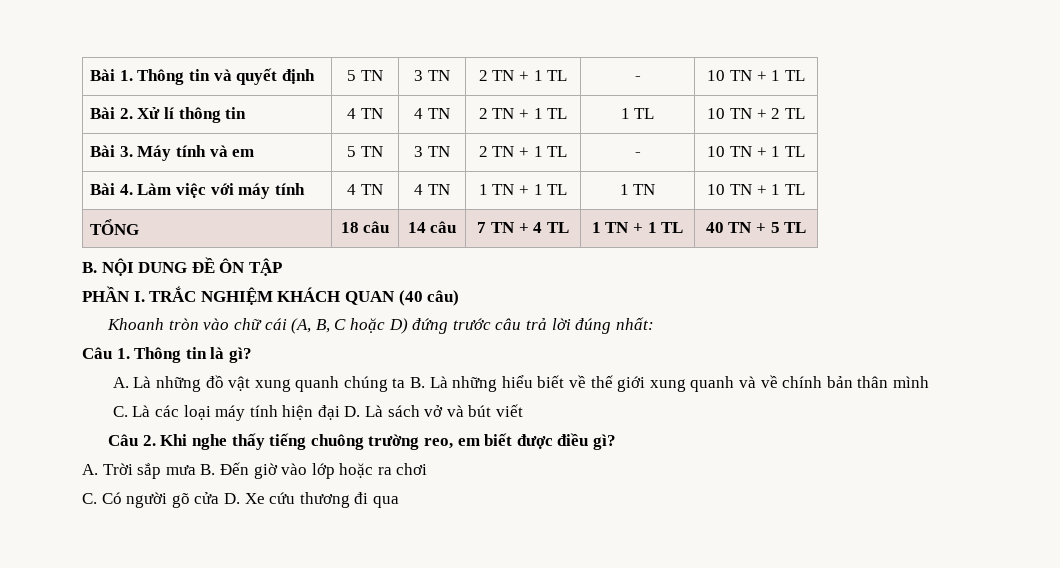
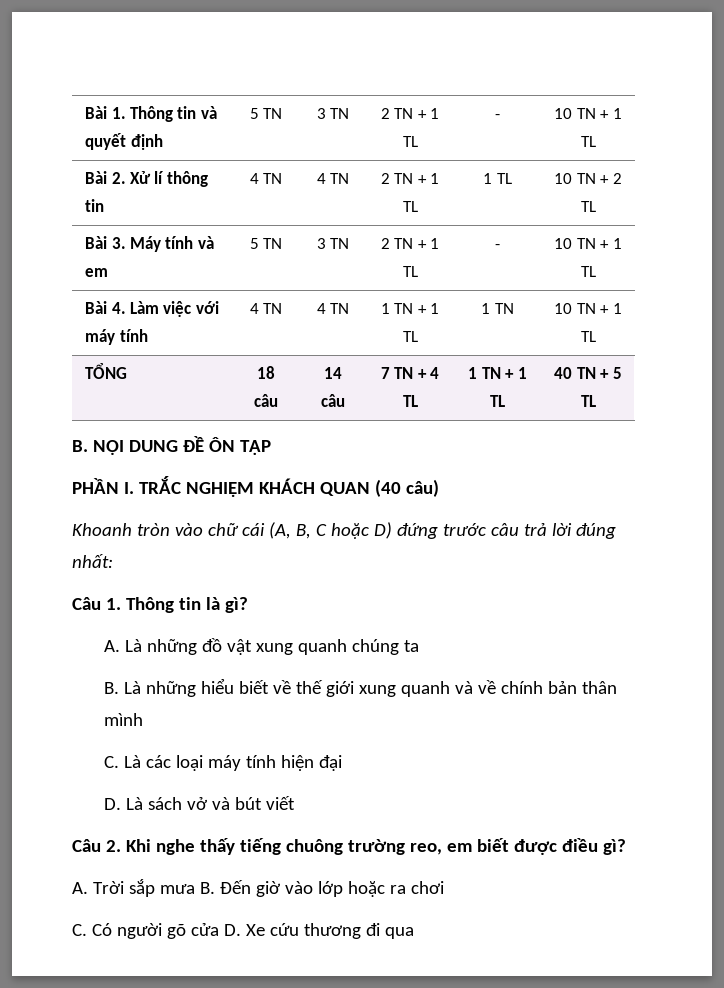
- A. Là những đồ vật xung quanh chúng ta B. Là những hiểu biết về thế giới xung quanh và về chính bản thân mình
+ A. Là những đồ vật xung quanh chúng ta
+ B. Là những hiểu biết về thế giới xung quanh và về chính bản thân mình
- C. Là các loại máy tính hiện đại D. Là sách vở và bút viết
+ C. Là các loại máy tính hiện đại
+ D. Là sách vở và bút viết

